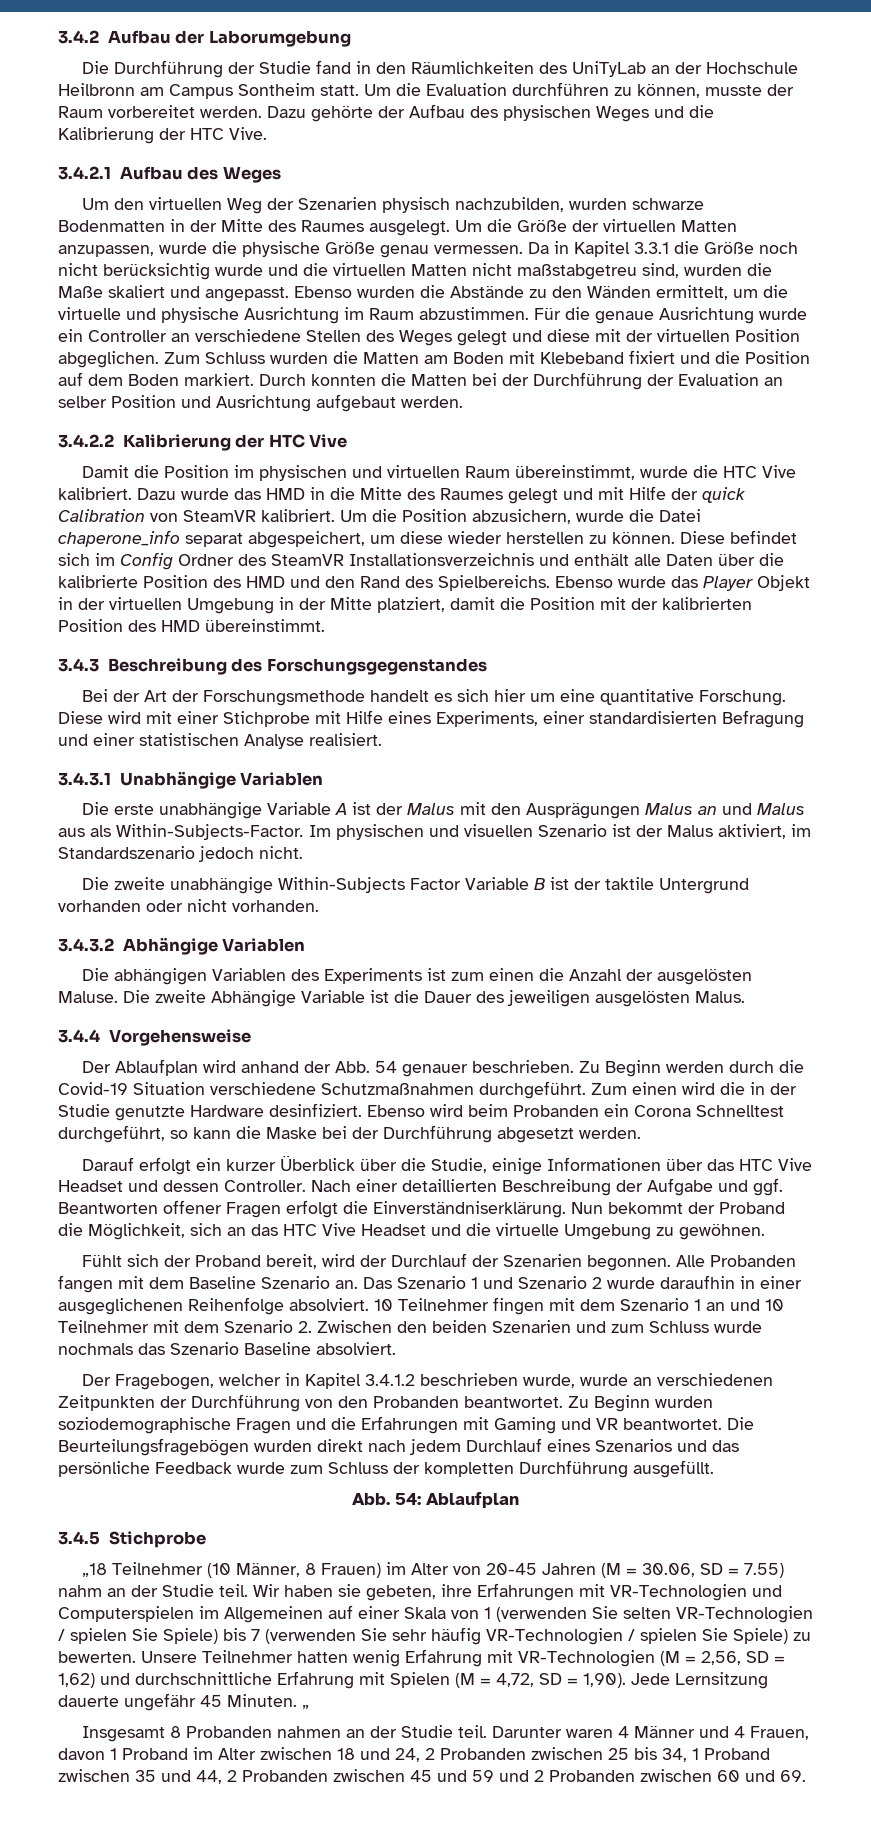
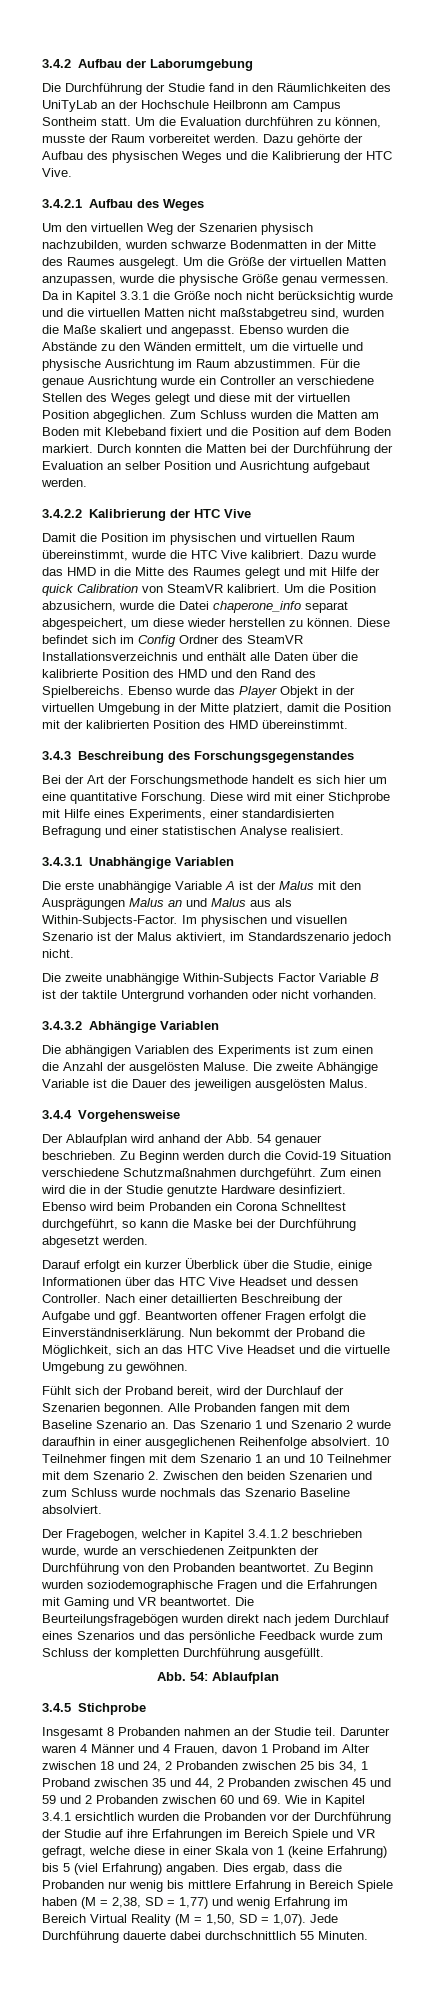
- „18 Teilnehmer (10 Männer, 8 Frauen) im Alter von 20-45 Jahren (M = 30.06, SD = 7.55) nahm an der Studie teil. Wir haben sie gebeten, ihre Erfahrungen mit VR-Technologien und Computerspielen im Allgemeinen auf einer Skala von 1 (verwenden Sie selten VR-Technologien / spielen Sie Spiele) bis 7 (verwenden Sie sehr häufig VR-Technologien / spielen Sie Spiele) zu bewerten. Unsere Teilnehmer hatten wenig Erfahrung mit VR-Technologien (M = 2,56, SD = 1,62) und durchschnittliche Erfahrung mit Spielen (M = 4,72, SD = 1,90). Jede Lernsitzung dauerte ungefähr 45 Minuten. „
- Darunter waren 4 Männer und 4 Frauen, davon 1 Proband im Alter zwischen 18 und 24, 2 Probanden zwischen 25 bis 34, 1 Proband zwischen 35 und 44, 2 Probanden zwischen 45 und 59 und 2 Probanden zwischen 60 und 69.
+ Darunter waren 4 Männer und 4 Frauen, davon 1 Proband im Alter zwischen 18 und 24, 2 Probanden zwischen 25 bis 34, 1 Proband zwischen 35 und 44, 2 Probanden zwischen 45 und 59 und 2 Probanden zwischen 60 und 69. Wie in Kapitel 3.4.1 ersichtlich wurden die Probanden vor der Durchführung der Studie auf ihre Erfahrungen im Bereich Spiele und VR gefragt, welche diese in einer Skala von 1 (keine Erfahrung) bis 5 (viel Erfahrung) angaben. Dies ergab, dass die Probanden nur wenig bis mittlere Erfahrung in Bereich Spiele haben (M = 2,38, SD = 1,77) und wenig Erfahrung im Bereich Virtual Reality (M = 1,50, SD = 1,07). Jede Durchführung dauerte dabei durchschnittlich 55 Minuten.

